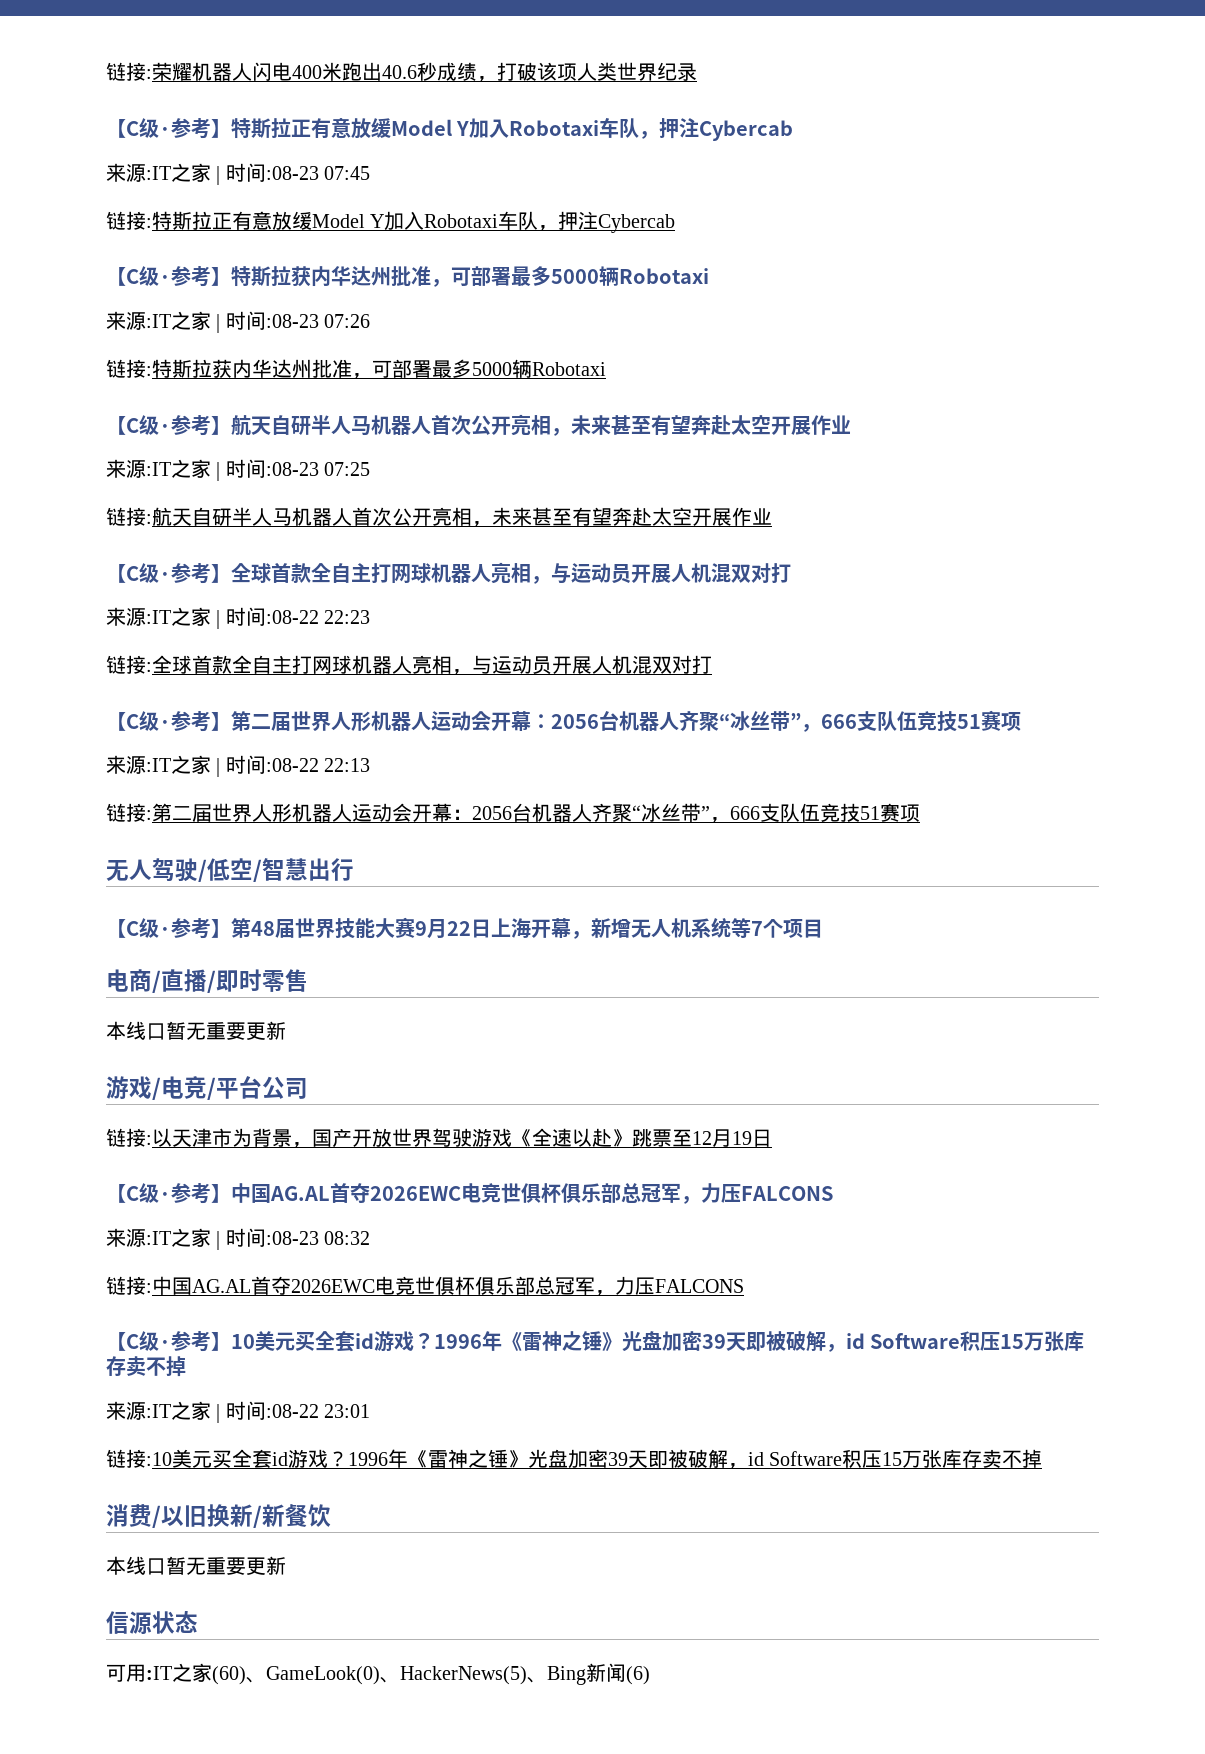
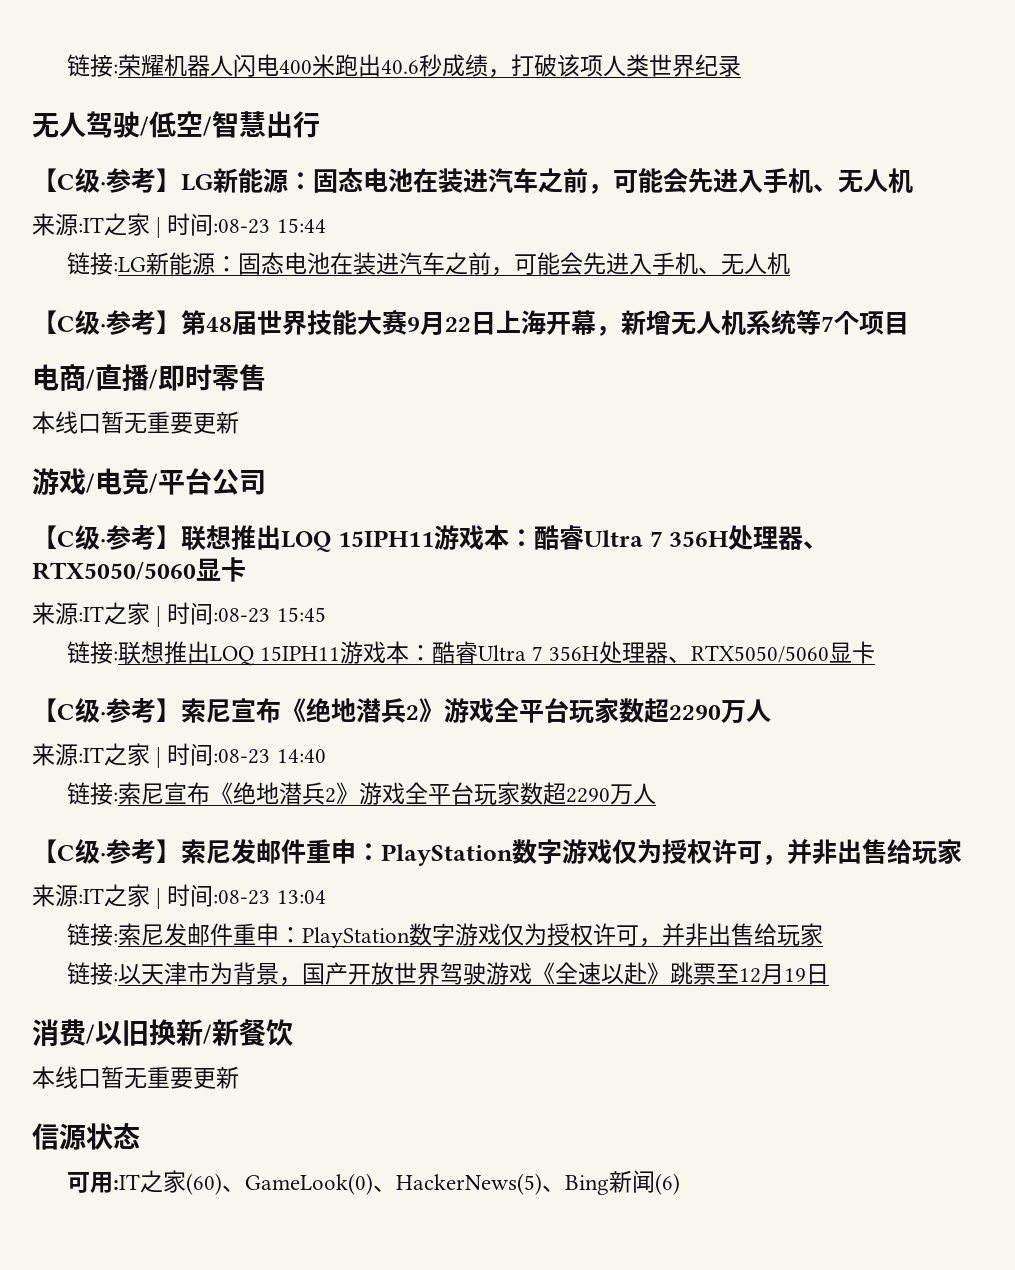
- 【C级·参考】特斯拉正有意放缓Model Y加入Robotaxi车队，押注Cybercab
- 来源:IT之家 | 时间:08-23 07:45
- 链接:特斯拉正有意放缓Model Y加入Robotaxi车队，押注Cybercab
- 【C级·参考】特斯拉获内华达州批准，可部署最多5000辆Robotaxi
- 来源:IT之家 | 时间:08-23 07:26
- 链接:特斯拉获内华达州批准，可部署最多5000辆Robotaxi
- 【C级·参考】航天自研半人马机器人首次公开亮相，未来甚至有望奔赴太空开展作业
- 来源:IT之家 | 时间:08-23 07:25
- 链接:航天自研半人马机器人首次公开亮相，未来甚至有望奔赴太空开展作业
- 【C级·参考】全球首款全自主打网球机器人亮相，与运动员开展人机混双对打
- 来源:IT之家 | 时间:08-22 22:23
- 链接:全球首款全自主打网球机器人亮相，与运动员开展人机混双对打
- 【C级·参考】第二届世界人形机器人运动会开幕：2056台机器人齐聚“冰丝带”，666支队伍竞技51赛项
- 来源:IT之家 | 时间:08-22 22:13
- 链接:第二届世界人形机器人运动会开幕：2056台机器人齐聚“冰丝带”，666支队伍竞技51赛项
+ 【C级·参考】LG新能源：固态电池在装进汽车之前，可能会先进入手机、无人机
+ 来源:IT之家 | 时间:08-23 15:44
+ 链接:LG新能源：固态电池在装进汽车之前，可能会先进入手机、无人机
+ 【C级·参考】联想推出LOQ 15IPH11游戏本：酷睿Ultra 7 356H处理器、RTX5050/5060显卡
+ 来源:IT之家 | 时间:08-23 15:45
+ 链接:联想推出LOQ 15IPH11游戏本：酷睿Ultra 7 356H处理器、RTX5050/5060显卡
+ 【C级·参考】索尼宣布《绝地潜兵2》游戏全平台玩家数超2290万人
+ 来源:IT之家 | 时间:08-23 14:40
+ 链接:索尼宣布《绝地潜兵2》游戏全平台玩家数超2290万人
+ 【C级·参考】索尼发邮件重申：PlayStation数字游戏仅为授权许可，并非出售给玩家
+ 来源:IT之家 | 时间:08-23 13:04
+ 链接:索尼发邮件重申：PlayStation数字游戏仅为授权许可，并非出售给玩家
- 【C级·参考】中国AG.AL首夺2026EWC电竞世俱杯俱乐部总冠军，力压FALCONS
- 来源:IT之家 | 时间:08-23 08:32
- 链接:中国AG.AL首夺2026EWC电竞世俱杯俱乐部总冠军，力压FALCONS
- 【C级·参考】10美元买全套id游戏？1996年《雷神之锤》光盘加密39天即被破解，id Software积压15万张库存卖不掉
- 来源:IT之家 | 时间:08-22 23:01
- 链接:10美元买全套id游戏？1996年《雷神之锤》光盘加密39天即被破解，id Software积压15万张库存卖不掉

